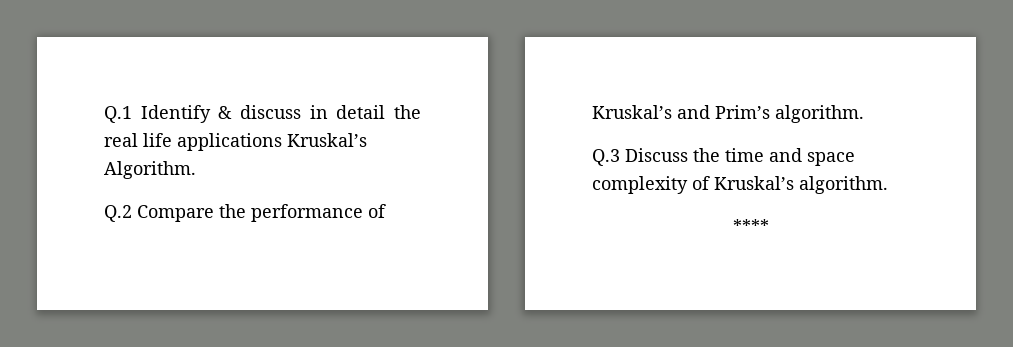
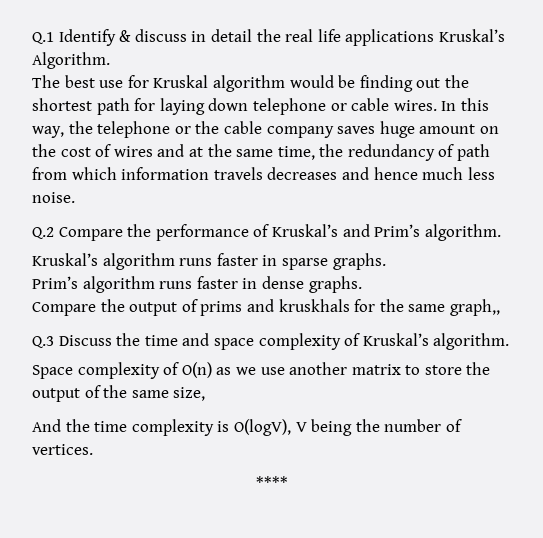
+ The best use for Kruskal algorithm would be finding out the shortest path for laying down telephone or cable wires. In this way, the telephone or the cable company saves huge amount on the cost of wires and at the same time, the redundancy of path from which information travels decreases and hence much less noise.
+ Kruskal’s algorithm runs faster in sparse graphs.
+ Prim’s algorithm runs faster in dense graphs.
+ Compare the output of prims and kruskhals for the same graph,,
+ Space complexity of O(n) as we use another matrix to store the output of the same size,
+ And the time complexity is O(logV), V being the number of vertices.

